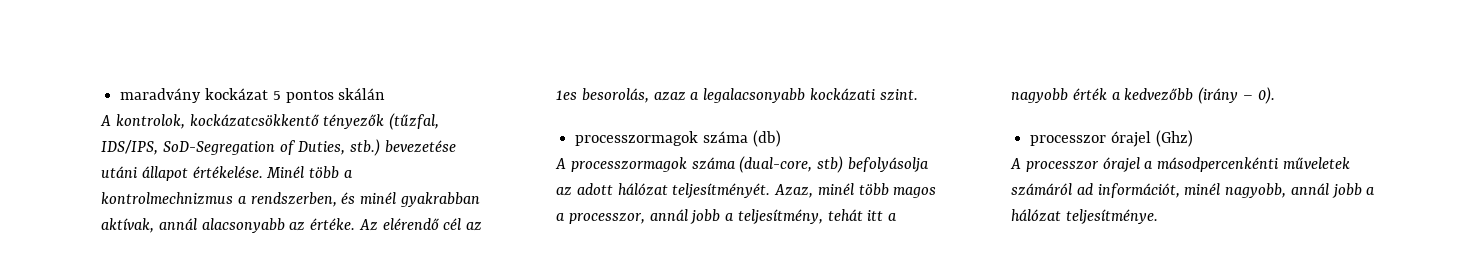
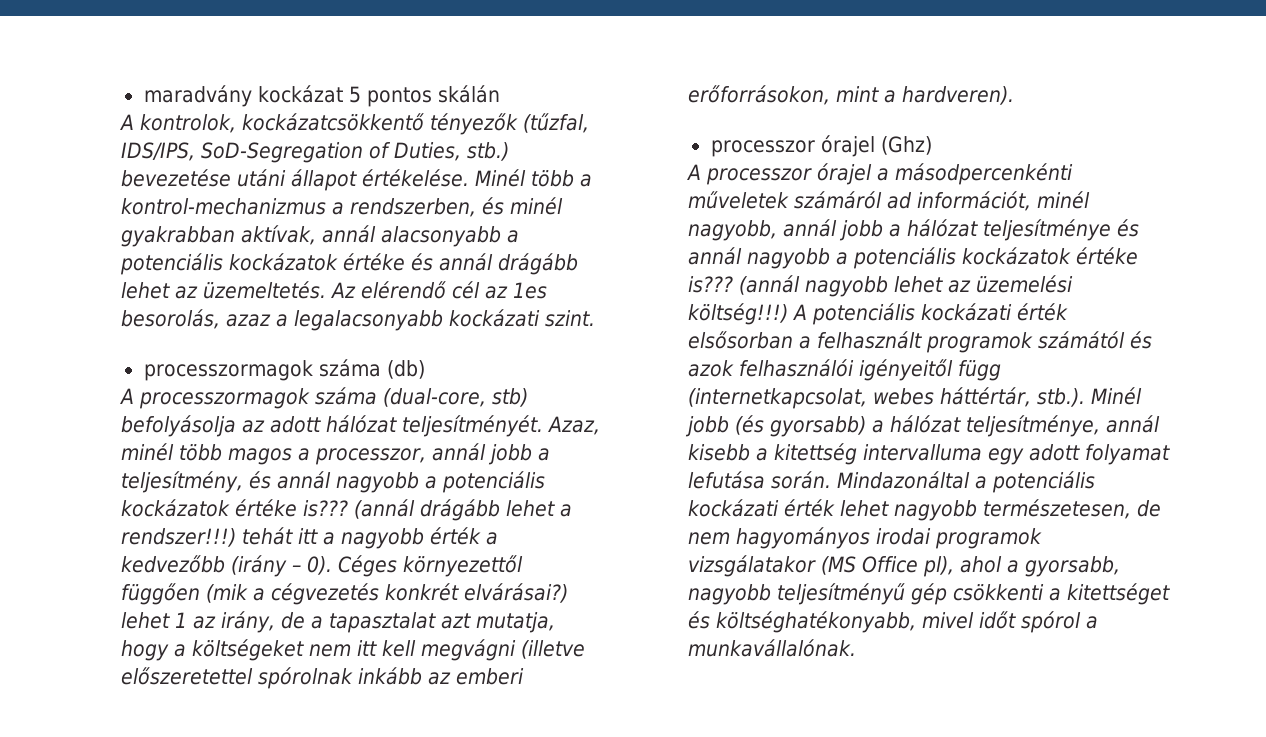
- Minél több a kontrolmechnizmus a rendszerben, és minél gyakrabban aktívak, annál alacsonyabb az értéke.
+ Minél több a kontrol-mechanizmus a rendszerben, és minél gyakrabban aktívak, annál alacsonyabb a potenciális kockázatok értéke és annál drágább lehet az üzemeltetés.
- Azaz, minél több magos a processzor, annál jobb a teljesítmény, tehát itt a nagyobb érték a kedvezőbb (irány – 0).
+ Azaz, minél több magos a processzor, annál jobb a teljesítmény, és annál nagyobb a potenciális kockázatok értéke is??? (annál drágább lehet a rendszer!!!) tehát itt a nagyobb érték a kedvezőbb (irány – 0). Céges környezettől függően (mik a cégvezetés konkrét elvárásai?) lehet 1 az irány, de a tapasztalat azt mutatja, hogy a költségeket nem itt kell megvágni (illetve előszeretettel spórolnak inkább az emberi erőforrásokon, mint a hardveren).
- A processzor órajel a másodpercenkénti műveletek számáról ad információt, minél nagyobb, annál jobb a hálózat teljesítménye.
+ A processzor órajel a másodpercenkénti műveletek számáról ad információt, minél nagyobb, annál jobb a hálózat teljesítménye és annál nagyobb a potenciális kockázatok értéke is??? (annál nagyobb lehet az üzemelési költség!!!) A potenciális kockázati érték elsősorban a felhasznált programok számától és azok felhasználói igényeitől függ (internetkapcsolat, webes háttértár, stb.). Minél jobb (és gyorsabb) a hálózat teljesítménye, annál kisebb a kitettség intervalluma egy adott folyamat lefutása során. Mindazonáltal a potenciális kockázati érték lehet nagyobb természetesen, de nem hagyományos irodai programok vizsgálatakor (MS Office pl), ahol a gyorsabb, nagyobb teljesítményű gép csökkenti a kitettséget és költséghatékonyabb, mivel időt spórol a munkavállalónak.

